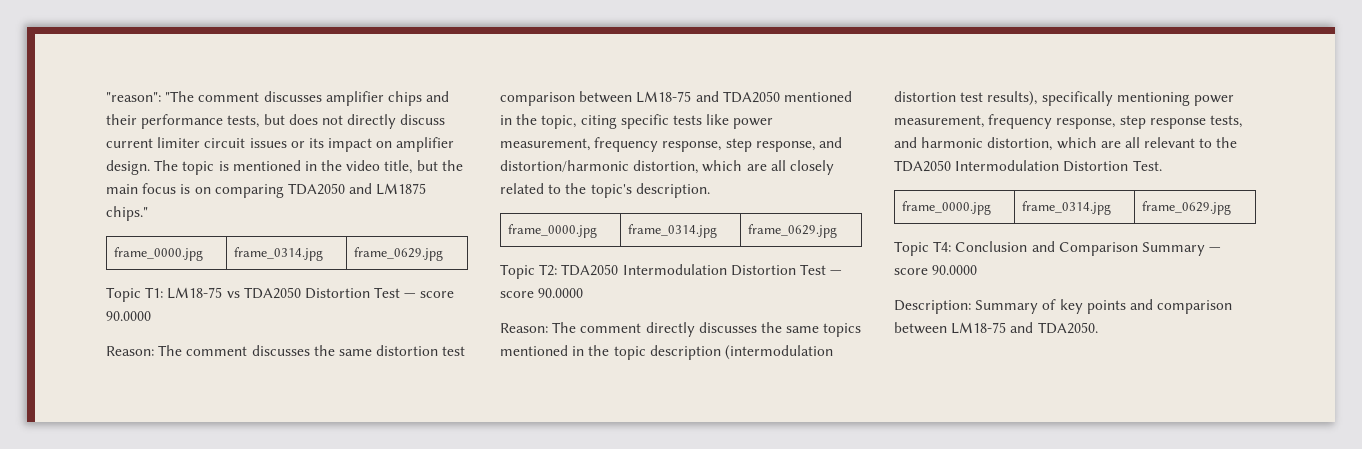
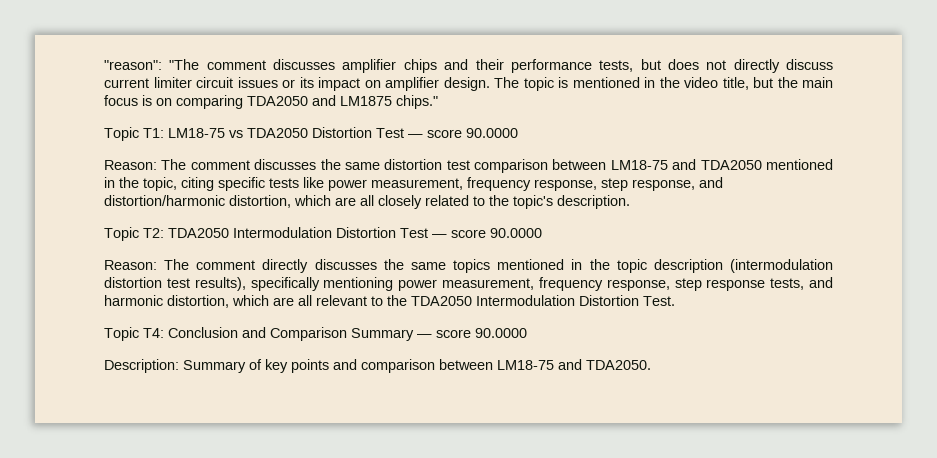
  The topic is mentioned in the video title, but the main focus is on comparing TDA2050 and LM1875 chips."
- frame_0000.jpg | frame_0314.jpg | frame_0629.jpg
  Reason: The comment discusses the same distortion test comparison between LM18-75 and TDA2050 mentioned in the topic, citing specific tests like power measurement, frequency response, step response, and distortion/harmonic distortion, which are all closely related to the topic's description.
- frame_0000.jpg | frame_0314.jpg | frame_0629.jpg
  Reason: The comment directly discusses the same topics mentioned in the topic description (intermodulation distortion test results), specifically mentioning power measurement, frequency response, step response tests, and harmonic distortion, which are all relevant to the TDA2050 Intermodulation Distortion Test.
- frame_0000.jpg | frame_0314.jpg | frame_0629.jpg

